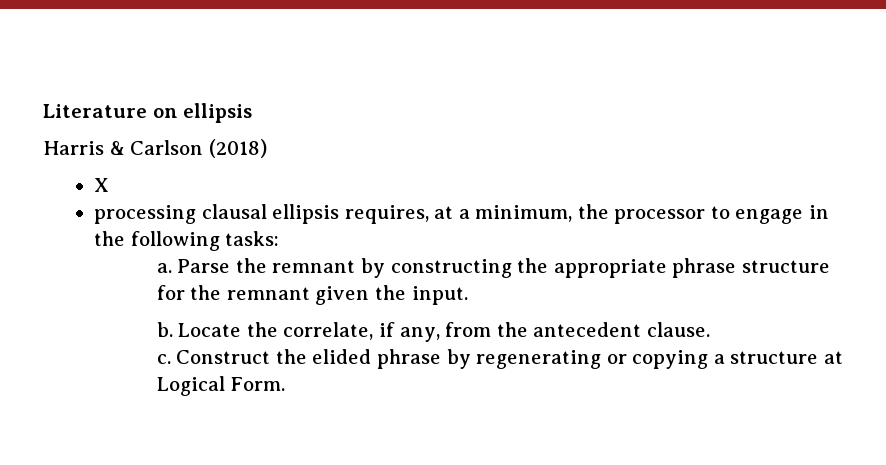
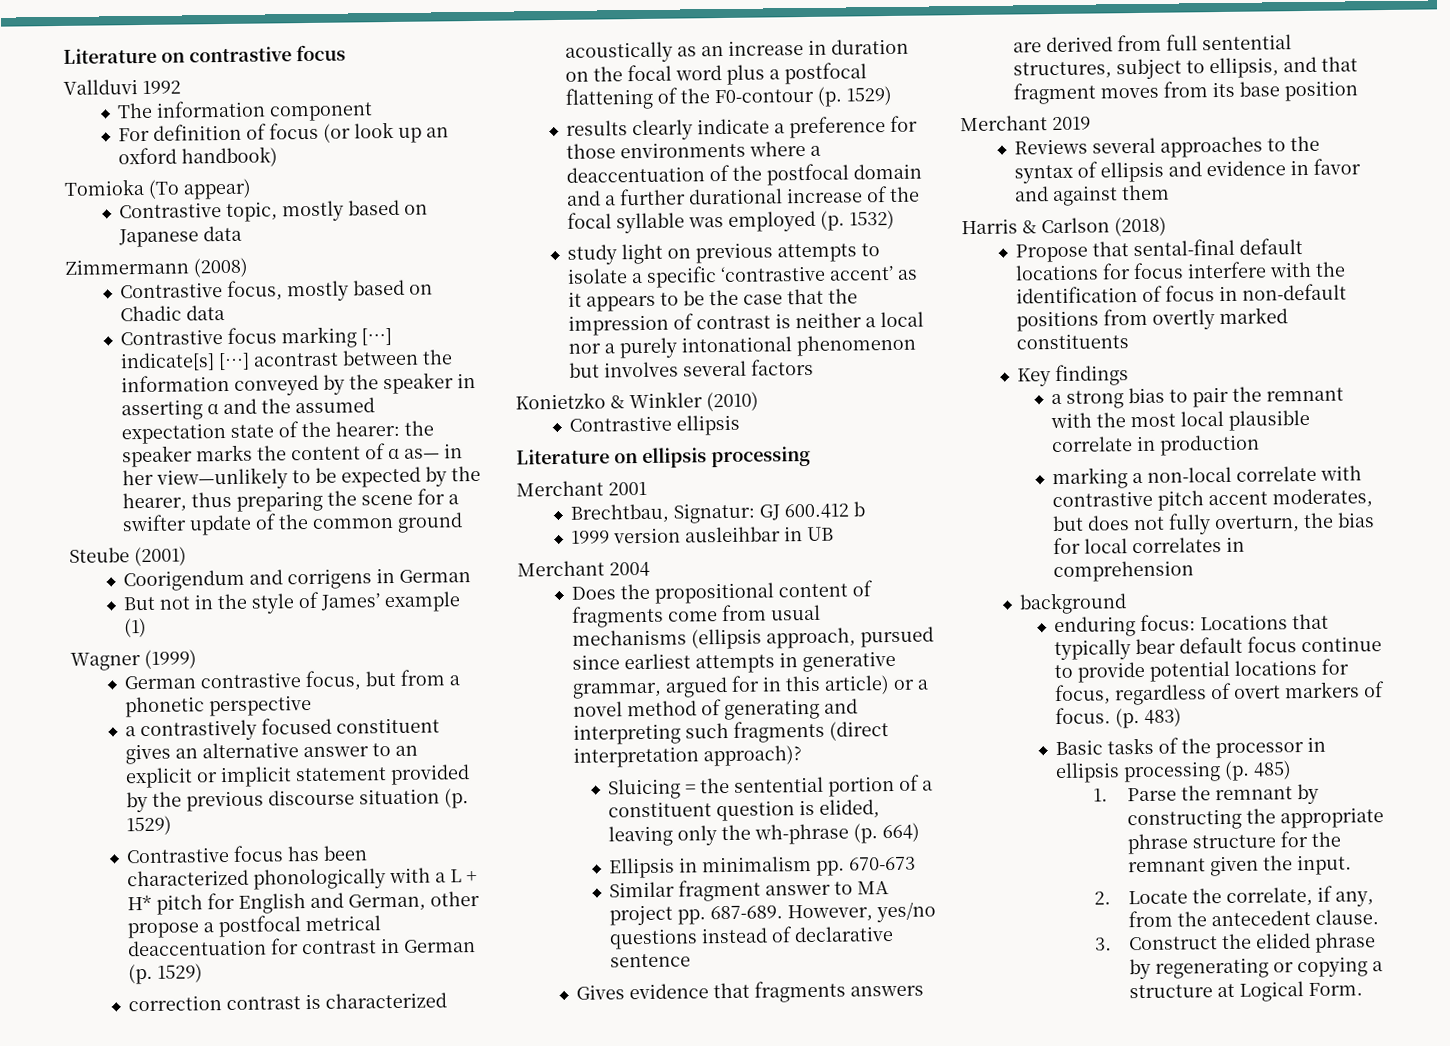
- Literature on ellipsis
+ Literature on contrastive focus
+ Vallduvi 1992
+ The information component
+ For definition of focus (or look up an oxford handbook)
+ Tomioka (To appear)
+ Contrastive topic, mostly based on Japanese data
+ Zimmermann (2008)
+ Contrastive focus, mostly based on Chadic data
+ Contrastive focus marking […] indicate[s] […] acontrast between the information conveyed by the speaker in asserting α and the assumed expectation state of the hearer: the speaker marks the content of α as— in her view—unlikely to be expected by the hearer, thus preparing the scene for a swifter update of the common ground
+ Steube (2001)
+ Coorigendum and corrigens in German
+ But not in the style of James’ example (1)
+ Wagner (1999)
+ German contrastive focus, but from a phonetic perspective
+ a contrastively focused constituent gives an alternative answer to an explicit or implicit statement provided by the previous discourse situation (p. 1529)
+ Contrastive focus has been characterized phonologically with a L + H* pitch for English and German, other propose a postfocal metrical deaccentuation for contrast in German (p. 1529)
+ correction contrast is characterized acoustically as an increase in duration on the focal word plus a postfocal flattening of the F0-contour (p. 1529)
+ results clearly indicate a preference for those environments where a deaccentuation of the postfocal domain and a further durational increase of the focal syllable was employed (p. 1532)
+ study light on previous attempts to isolate a specific ‘contrastive accent’ as it appears to be the case that the impression of contrast is neither a local nor a purely intonational phenomenon but involves several factors
+ Konietzko & Winkler (2010)
+ Contrastive ellipsis
+ Literature on ellipsis processing
+ Merchant 2001
+ Brechtbau, Signatur: GJ 600.412 b
+ 1999 version ausleihbar in UB
+ Merchant 2004
+ Does the propositional content of fragments come from usual mechanisms (ellipsis approach, pursued since earliest attempts in generative grammar, argued for in this article) or a novel method of generating and interpreting such fragments (direct interpretation approach)?
+ Sluicing = the sentential portion of a constituent question is elided, leaving only the wh-phrase (p. 664)
+ Ellipsis in minimalism pp. 670-673
+ Similar fragment answer to MA project pp. 687-689. However, yes/no questions instead of declarative sentence
+ Gives evidence that fragments answers are derived from full sentential structures, subject to ellipsis, and that fragment moves from its base position
+ Merchant 2019
+ Reviews several approaches to the syntax of ellipsis and evidence in favor and against them
  Harris & Carlson (2018)
- X
- processing clausal ellipsis requires, at a minimum, the processor to engage in the following tasks:
- a. Parse the remnant by constructing the appropriate phrase structure for the remnant given the input.
+ Propose that sental-final default locations for focus interfere with the identification of focus in non-default positions from overtly marked constituents
+ Key findings
+ a strong bias to pair the remnant with the most local plausible correlate in production
+ marking a non-local correlate with contrastive pitch accent moderates, but does not fully overturn, the bias for local correlates in comprehension
+ background
+ enduring focus: Locations that typically bear default focus continue to provide potential locations for focus, regardless of overt markers of focus. (p. 483)
+ Basic tasks of the processor in ellipsis processing (p. 485)
+ 1. Parse the remnant by constructing the appropriate phrase structure for the remnant given the input.
- b. Locate the correlate, if any, from the antecedent clause.
+ 2. Locate the correlate, if any, from the antecedent clause.
- c. Construct the elided phrase by regenerating or copying a structure at Logical Form.
+ 3. Construct the elided phrase by regenerating or copying a structure at Logical Form.

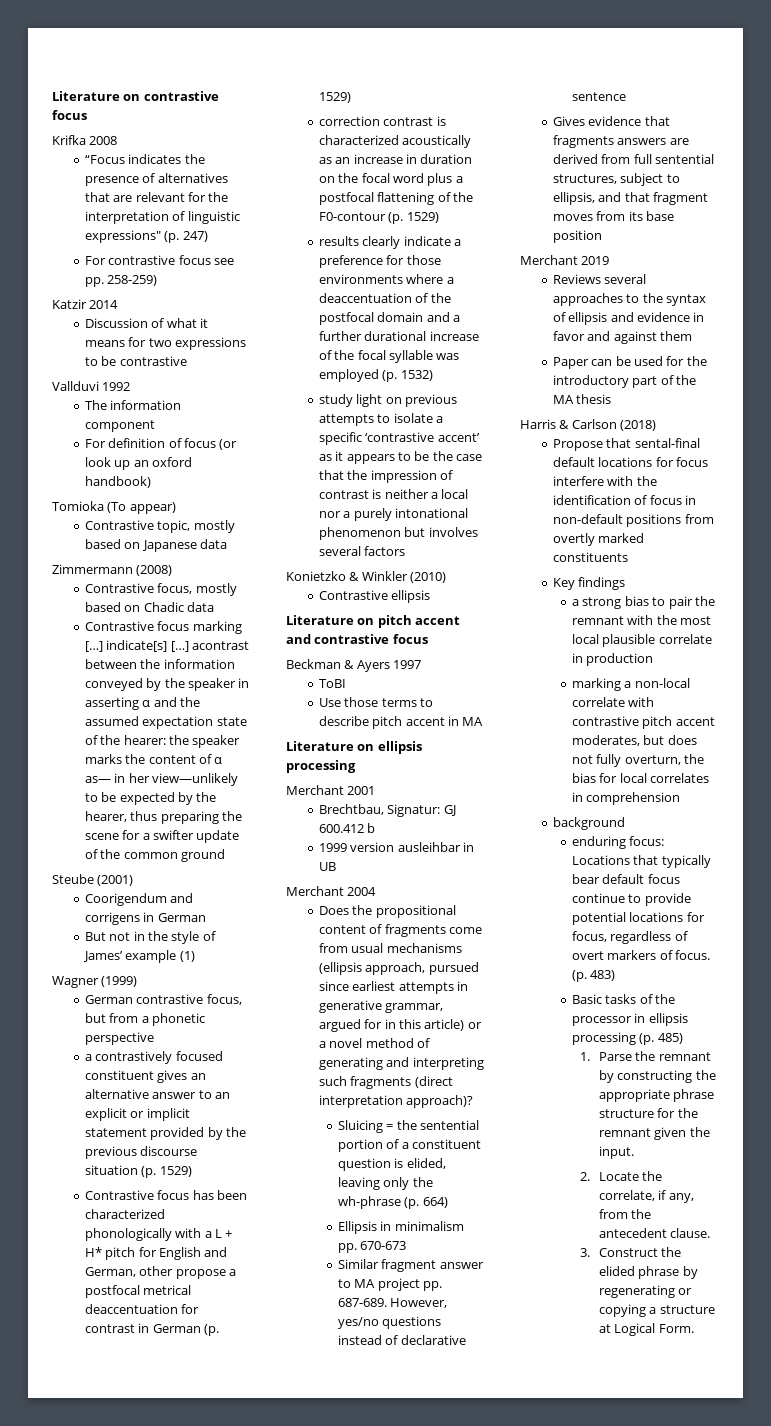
+ Krifka 2008
+ “Focus indicates the presence of alternatives that are relevant for the interpretation of linguistic expressions" (p. 247)
+ For contrastive focus see pp. 258-259)
+ Katzir 2014
+ Discussion of what it means for two expressions to be contrastive
+ Literature on pitch accent and contrastive focus
+ Beckman & Ayers 1997
+ ToBI
+ Use those terms to describe pitch accent in MA
+ Paper can be used for the introductory part of the MA thesis

